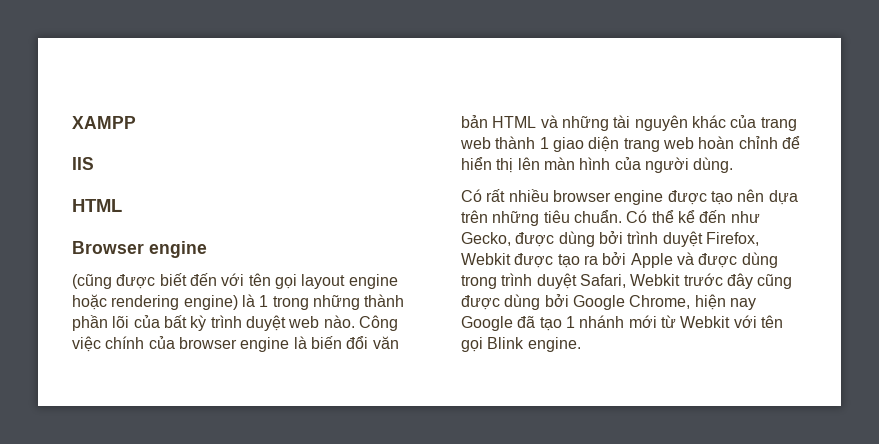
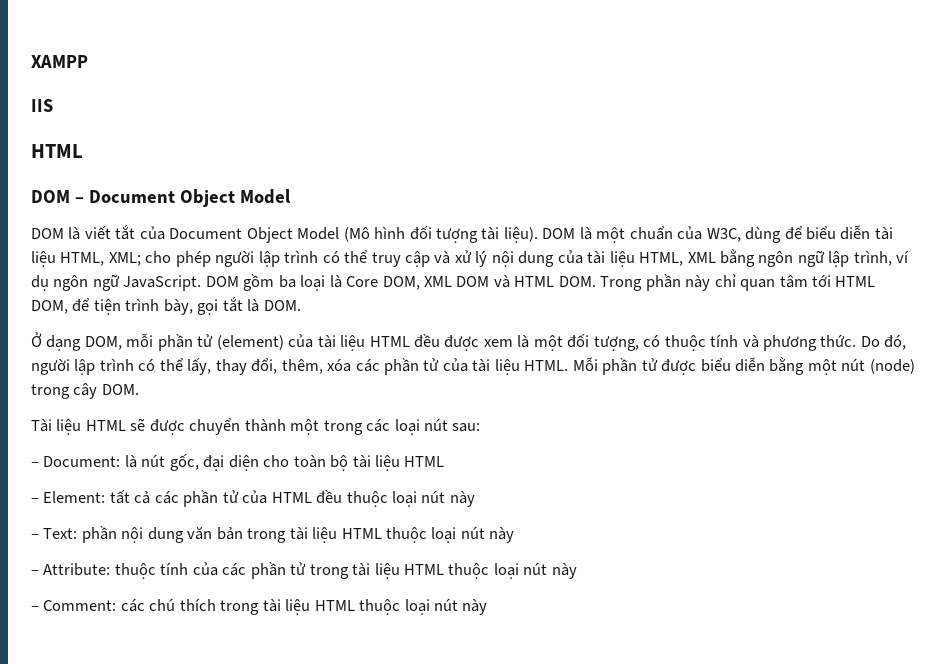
- Browser engine
- (cũng được biết đến với tên gọi layout engine hoặc rendering engine) là 1 trong những thành phần lõi của bất kỳ trình duyệt web nào. Công việc chính của browser engine là biến đổi văn bản HTML và những tài nguyên khác của trang web thành 1 giao diện trang web hoàn chỉnh để hiển thị lên màn hình của người dùng.
- Có rất nhiều browser engine được tạo nên dựa trên những tiêu chuẩn. Có thể kể đến như Gecko, được dùng bởi trình duyệt Firefox, Webkit được tạo ra bởi Apple và được dùng trong trình duyệt Safari, Webkit trước đây cũng được dùng bởi Google Chrome, hiện nay Google đã tạo 1 nhánh mới từ Webkit với tên gọi Blink engine.
+ DOM – Document Object Model
+ DOM là viết tắt của Document Object Model (Mô hình đối tượng tài liệu). DOM là một chuẩn của W3C, dùng để biểu diễn tài liệu HTML, XML; cho phép người lập trình có thể truy cập và xử lý nội dung của tài liệu HTML, XML bằng ngôn ngữ lập trình, ví dụ ngôn ngữ JavaScript. DOM gồm ba loại là Core DOM, XML DOM và HTML DOM. Trong phần này chỉ quan tâm tới HTML DOM, để tiện trình bày, gọi tắt là DOM.
+ Ở dạng DOM, mỗi phần tử (element) của tài liệu HTML đều được xem là một đối tượng, có thuộc tính và phương thức. Do đó, người lập trình có thể lấy, thay đổi, thêm, xóa các phần tử của tài liệu HTML. Mỗi phần tử được biểu diễn bằng một nút (node) trong cây DOM.
+ Tài liệu HTML sẽ được chuyển thành một trong các loại nút sau:
+ – Document: là nút gốc, đại diện cho toàn bộ tài liệu HTML
+ – Element: tất cả các phần tử của HTML đều thuộc loại nút này
+ – Text: phần nội dung văn bản trong tài liệu HTML thuộc loại nút này
+ – Attribute: thuộc tính của các phần tử trong tài liệu HTML thuộc loại nút này
+ – Comment: các chú thích trong tài liệu HTML thuộc loại nút này

